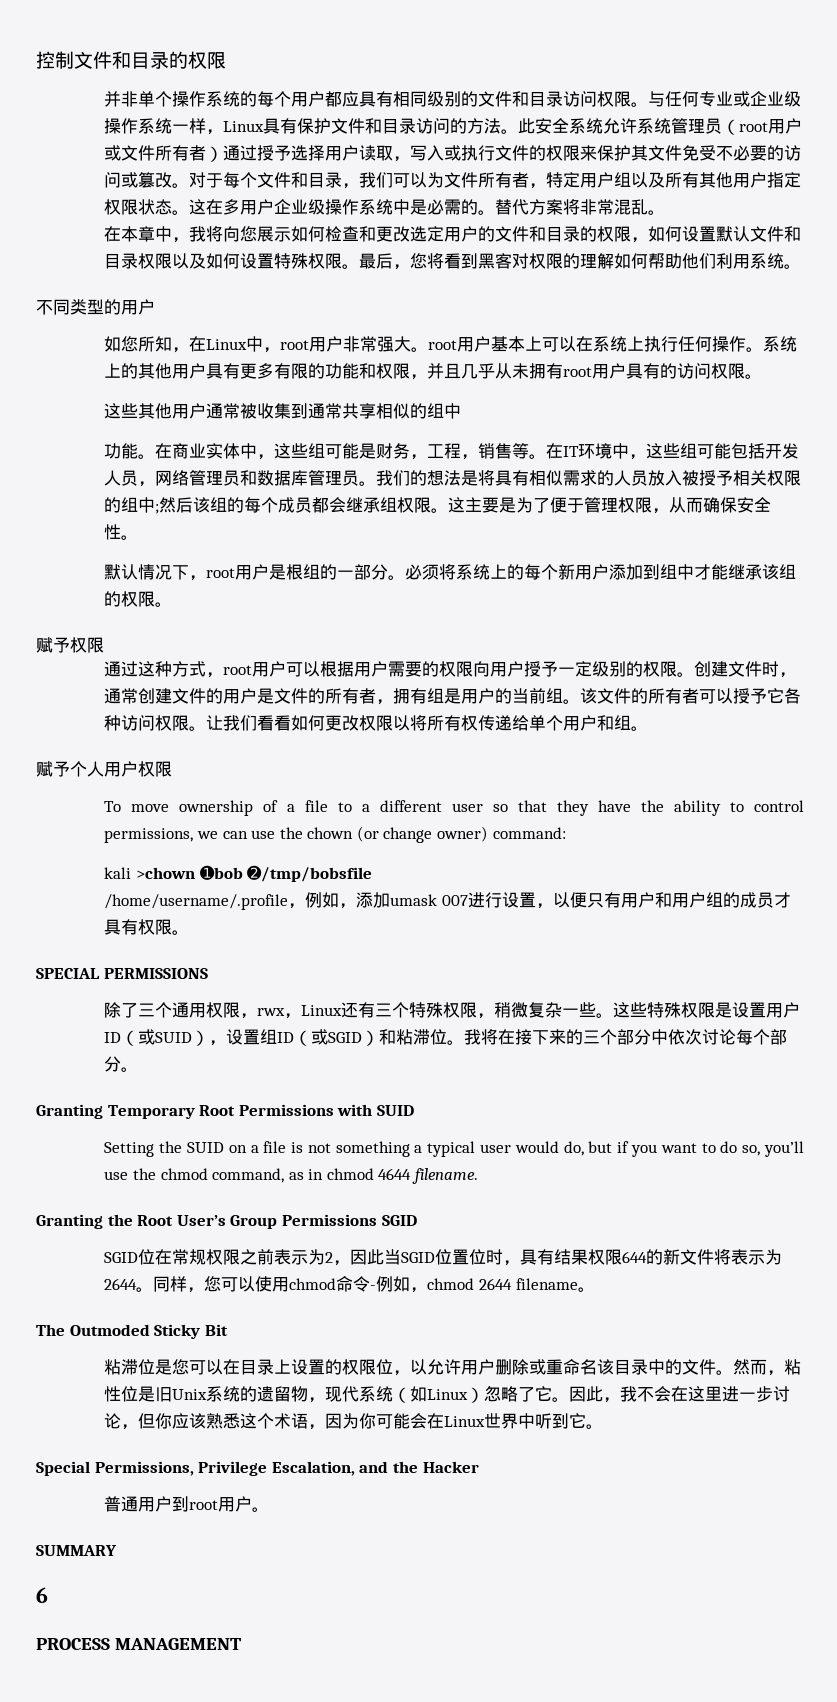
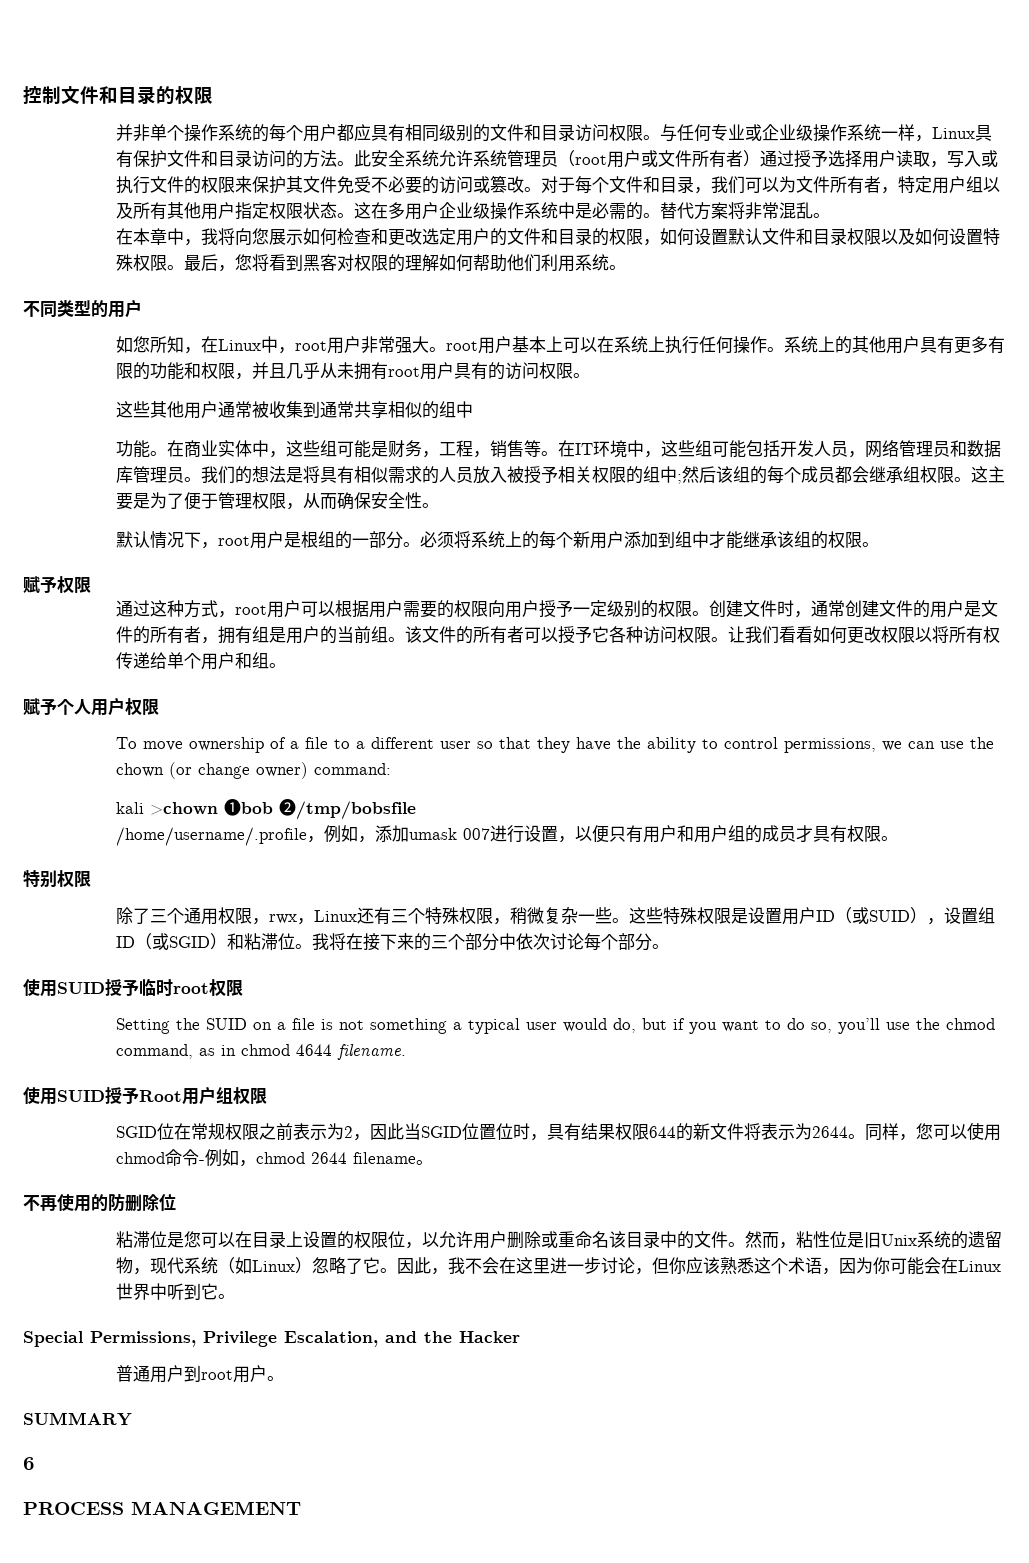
- SPECIAL PERMISSIONS
+ 特别权限
- Granting Temporary Root Permissions with SUID
+ 使用SUID授予临时root权限
- Granting the Root User’s Group Permissions SGID
+ 使用SUID授予Root用户组权限
- The Outmoded Sticky Bit
+ 不再使用的防删除位

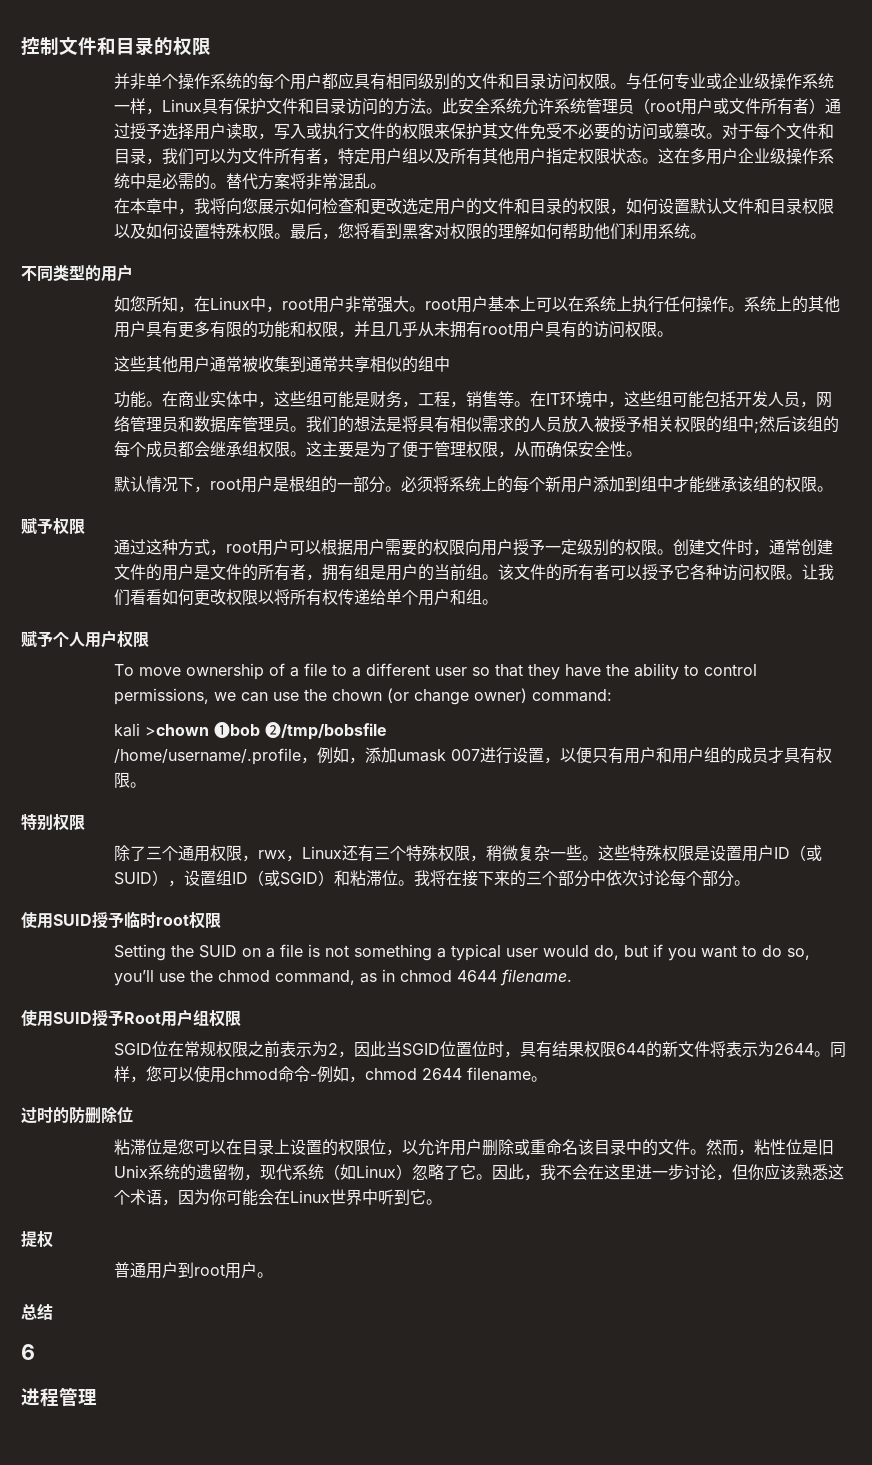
- 不再使用的防删除位
+ 过时的防删除位
- Special Permissions, Privilege Escalation, and the Hacker
+ 提权
- SUMMARY
+ 总结
- PROCESS MANAGEMENT
+ 进程管理

